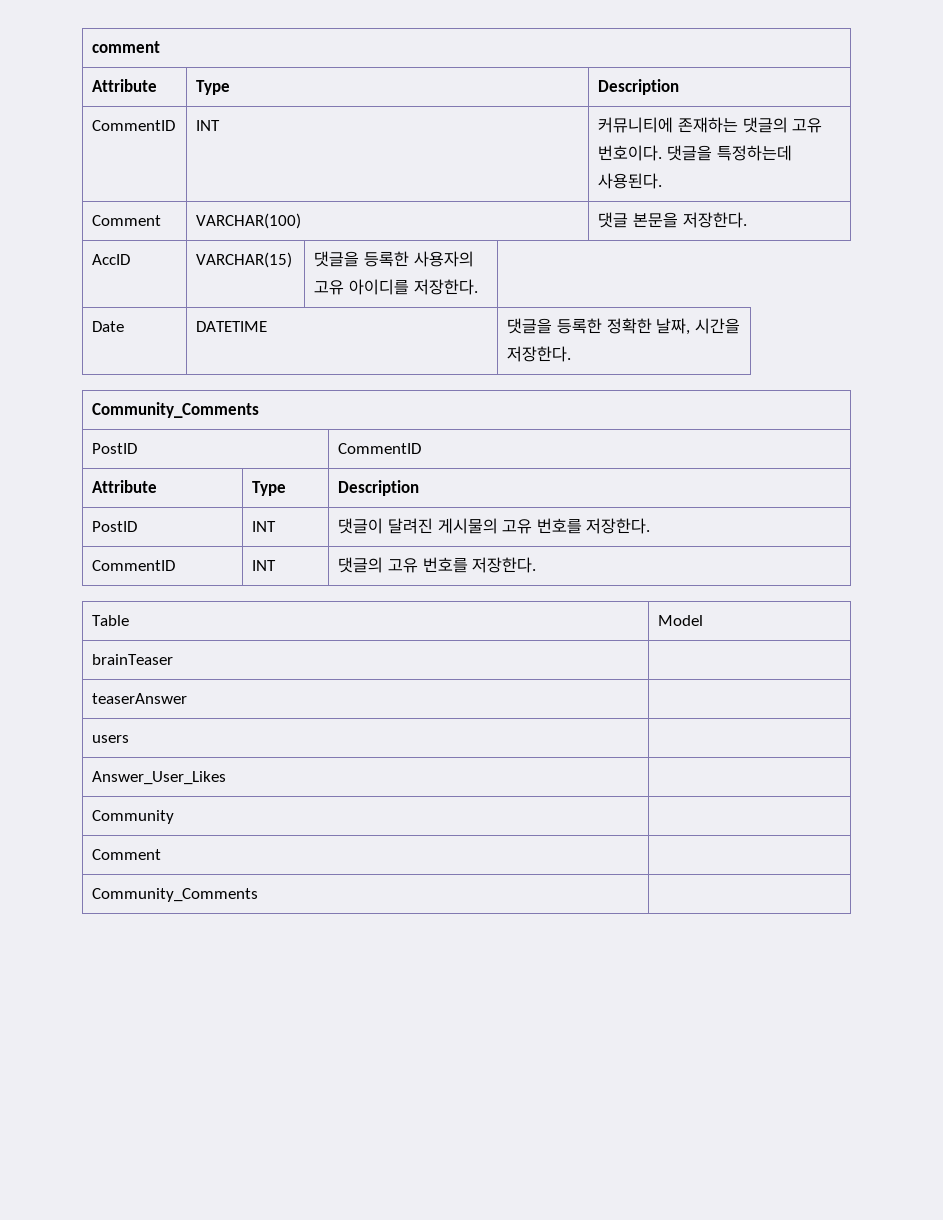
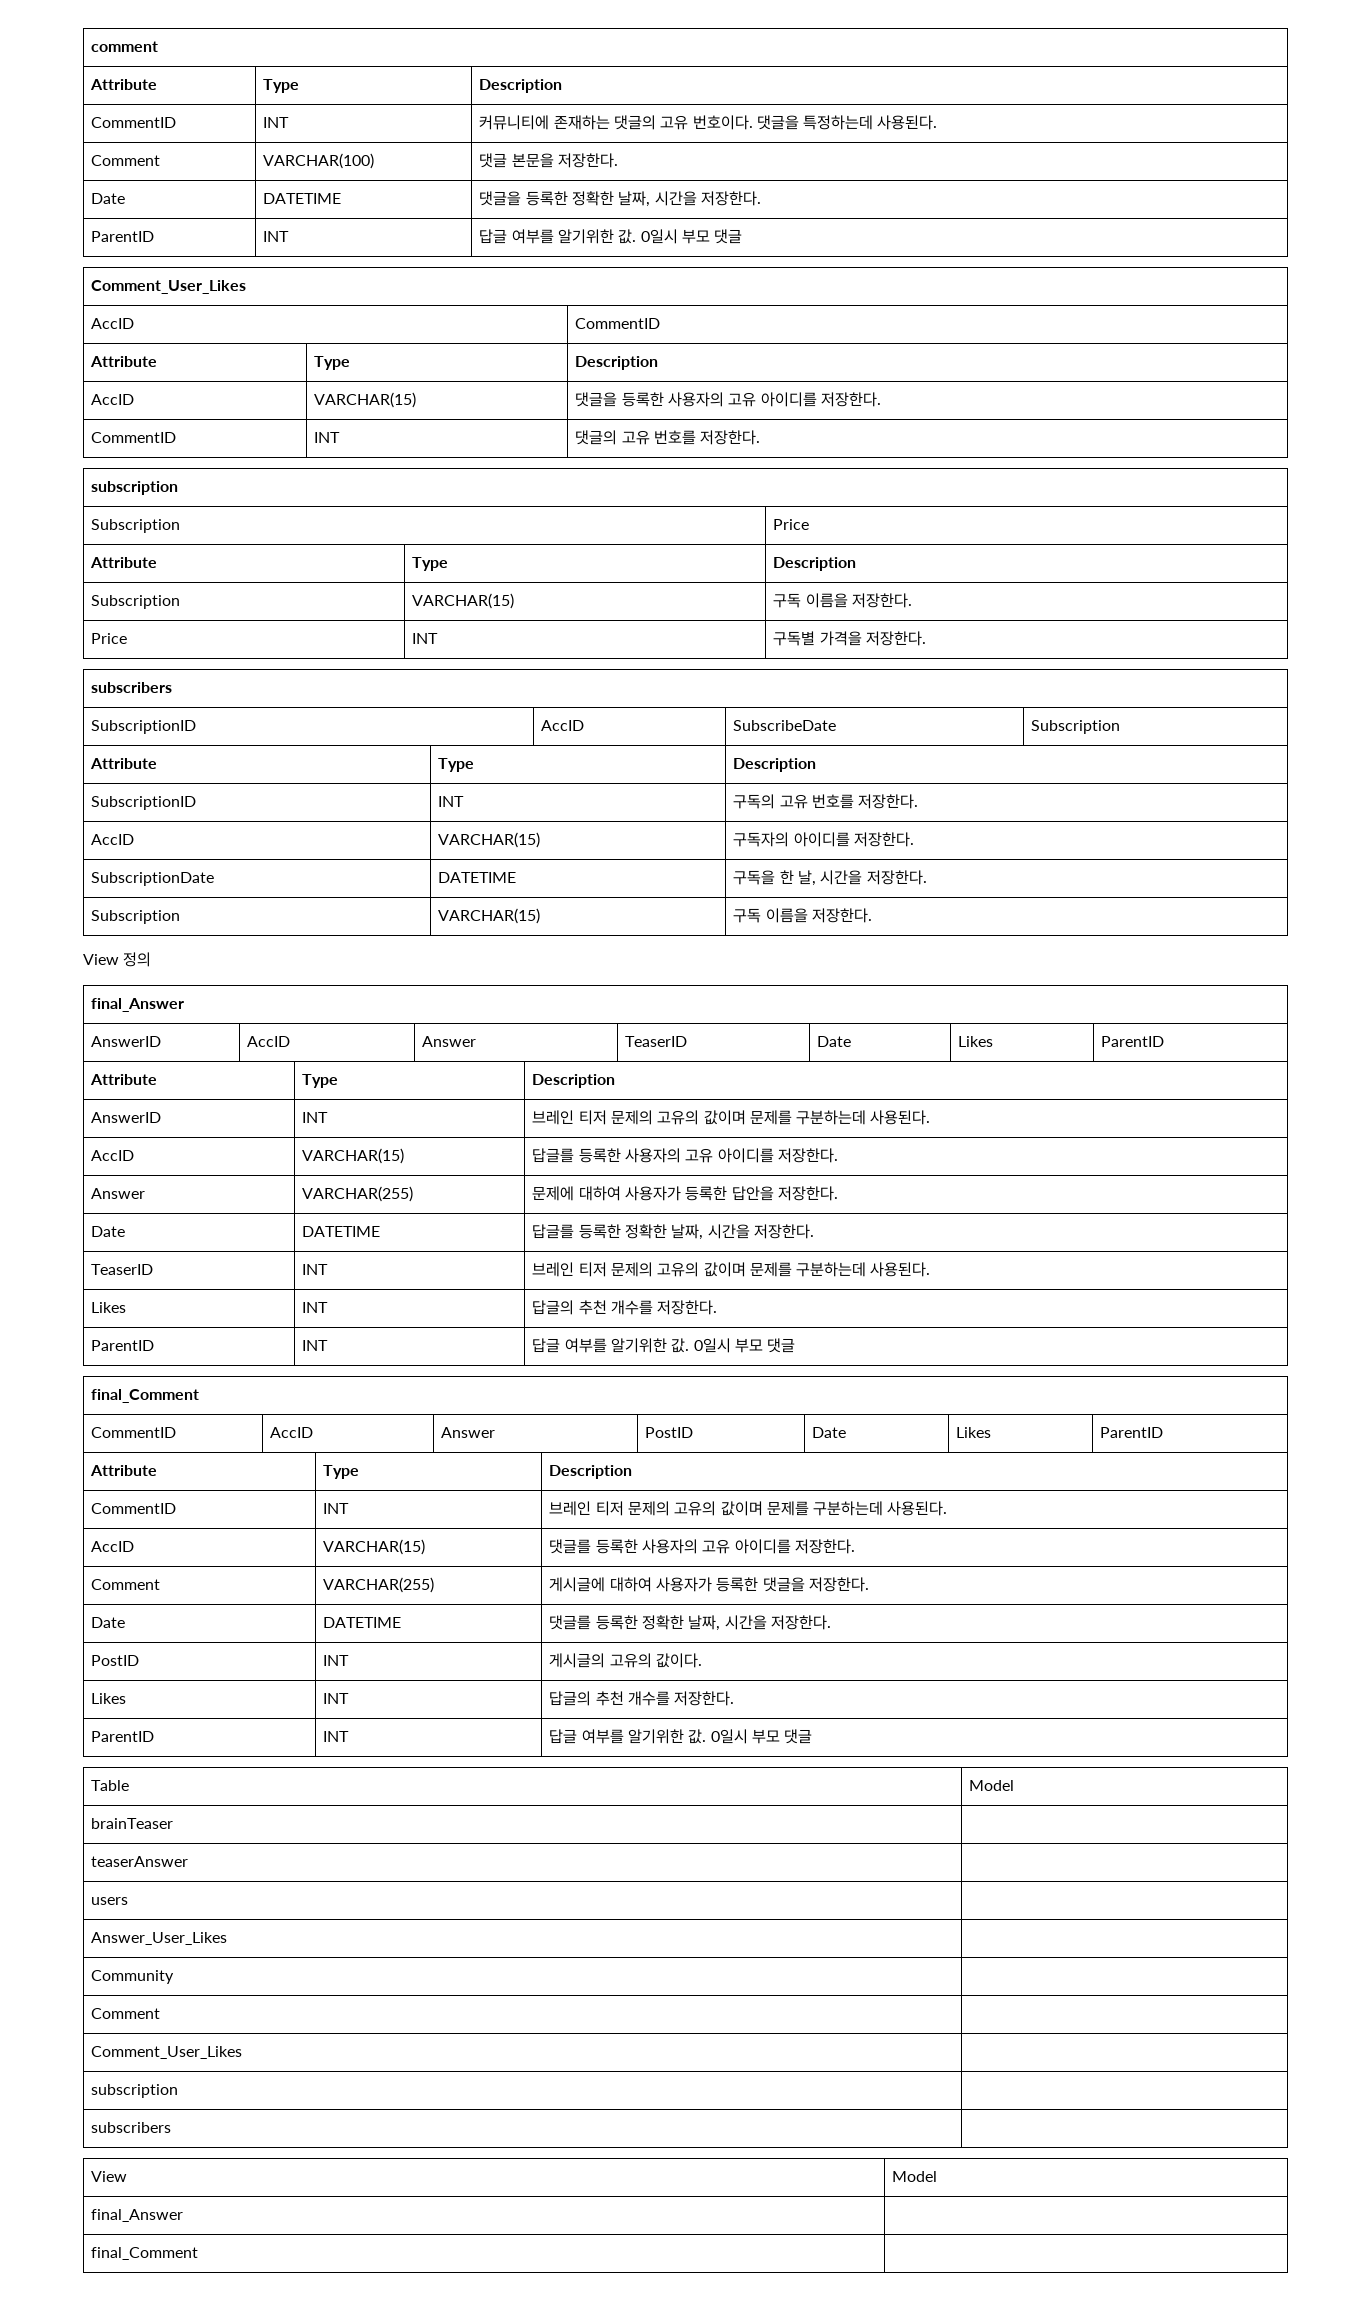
+ Date | DATETIME | 댓글을 등록한 정확한 날짜, 시간을 저장한다.
+ ParentID | INT | 답글 여부를 알기위한 값. 0일시 부모 댓글
+ Comment_User_Likes
+ AccID | CommentID
+ Attribute | Type | Description
- Date | DATETIME | 댓글을 등록한 정확한 날짜, 시간을 저장한다.
- Community_Comments
- PostID | CommentID
- Attribute | Type | Description
- PostID | INT | 댓글이 달려진 게시물의 고유 번호를 저장한다.
  CommentID | INT | 댓글의 고유 번호를 저장한다.
+ subscription
+ Subscription | Price
+ Attribute | Type | Description
+ Subscription | VARCHAR(15) | 구독 이름을 저장한다.
+ Price | INT | 구독별 가격을 저장한다.
+ subscribers
+ SubscriptionID | AccID | SubscribeDate | Subscription
+ Attribute | Type | Description
+ SubscriptionID | INT | 구독의 고유 번호를 저장한다.
+ AccID | VARCHAR(15) | 구독자의 아이디를 저장한다.
+ SubscriptionDate | DATETIME | 구독을 한 날, 시간을 저장한다.
+ Subscription | VARCHAR(15) | 구독 이름을 저장한다.
+ View 정의
+ final_Answer
+ AnswerID | AccID | Answer | TeaserID | Date | Likes | ParentID
+ Attribute | Type | Description
+ AnswerID | INT | 브레인 티저 문제의 고유의 값이며 문제를 구분하는데 사용된다.
+ AccID | VARCHAR(15) | 답글를 등록한 사용자의 고유 아이디를 저장한다.
+ Answer | VARCHAR(255) | 문제에 대하여 사용자가 등록한 답안을 저장한다.
+ Date | DATETIME | 답글를 등록한 정확한 날짜, 시간을 저장한다.
+ TeaserID | INT | 브레인 티저 문제의 고유의 값이며 문제를 구분하는데 사용된다.
+ Likes | INT | 답글의 추천 개수를 저장한다.
+ ParentID | INT | 답글 여부를 알기위한 값. 0일시 부모 댓글
+ final_Comment
+ CommentID | AccID | Answer | PostID | Date | Likes | ParentID
+ Attribute | Type | Description
+ CommentID | INT | 브레인 티저 문제의 고유의 값이며 문제를 구분하는데 사용된다.
+ AccID | VARCHAR(15) | 댓글를 등록한 사용자의 고유 아이디를 저장한다.
+ Comment | VARCHAR(255) | 게시글에 대하여 사용자가 등록한 댓글을 저장한다.
+ Date | DATETIME | 댓글를 등록한 정확한 날짜, 시간을 저장한다.
+ PostID | INT | 게시글의 고유의 값이다.
+ Likes | INT | 답글의 추천 개수를 저장한다.
+ ParentID | INT | 답글 여부를 알기위한 값. 0일시 부모 댓글
- Community_Comments |
+ Comment_User_Likes |
+ subscription |
+ subscribers |
+ View | Model
+ final_Answer |
+ final_Comment |

